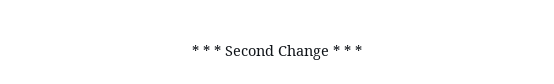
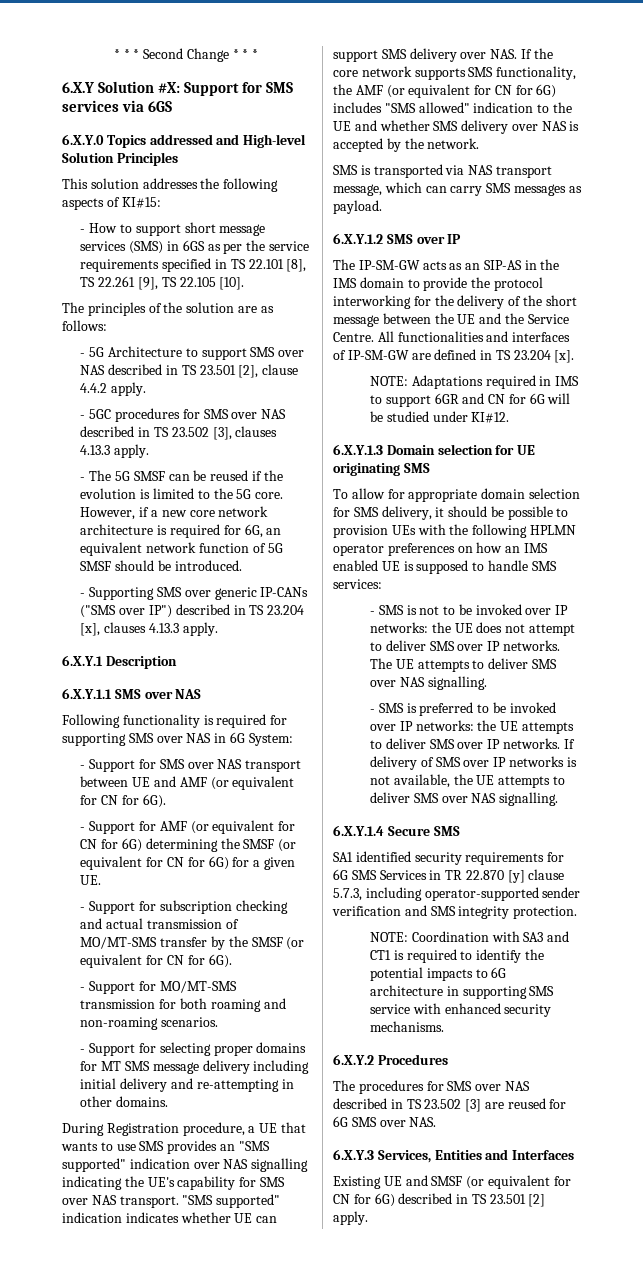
+ 6.X.Y Solution #X: Support for SMS services via 6GS
+ 6.X.Y.0 Topics addressed and High-level Solution Principles
+ This solution addresses the following aspects of KI#15:
+ - How to support short message services (SMS) in 6GS as per the service requirements specified in TS 22.101 [8], TS 22.261 [9], TS 22.105 [10].
+ The principles of the solution are as follows:
+ - 5G Architecture to support SMS over NAS described in TS 23.501 [2], clause 4.4.2 apply.
+ - 5GC procedures for SMS over NAS described in TS 23.502 [3], clauses 4.13.3 apply.
+ - The 5G SMSF can be reused if the evolution is limited to the 5G core. However, if a new core network architecture is required for 6G, an equivalent network function of 5G SMSF should be introduced.
+ - Supporting SMS over generic IP-CANs ("SMS over IP") described in TS 23.204 [x], clauses 4.13.3 apply.
+ 6.X.Y.1 Description
+ 6.X.Y.1.1 SMS over NAS
+ Following functionality is required for supporting SMS over NAS in 6G System:
+ - Support for SMS over NAS transport between UE and AMF (or equivalent for CN for 6G).
+ - Support for AMF (or equivalent for CN for 6G) determining the SMSF (or equivalent for CN for 6G) for a given UE.
+ - Support for subscription checking and actual transmission of MO/MT-SMS transfer by the SMSF (or equivalent for CN for 6G).
+ - Support for MO/MT-SMS transmission for both roaming and non-roaming scenarios.
+ - Support for selecting proper domains for MT SMS message delivery including initial delivery and re-attempting in other domains.
+ During Registration procedure, a UE that wants to use SMS provides an "SMS supported" indication over NAS signalling indicating the UE's capability for SMS over NAS transport. "SMS supported" indication indicates whether UE can support SMS delivery over NAS. If the core network supports SMS functionality, the AMF (or equivalent for CN for 6G) includes "SMS allowed" indication to the UE and whether SMS delivery over NAS is accepted by the network.
+ SMS is transported via NAS transport message, which can carry SMS messages as payload.
+ 6.X.Y.1.2 SMS over IP
+ The IP-SM-GW acts as an SIP-AS in the IMS domain to provide the protocol interworking for the delivery of the short message between the UE and the Service Centre. All functionalities and interfaces of IP-SM-GW are defined in TS 23.204 [x].
+ NOTE: Adaptations required in IMS to support 6GR and CN for 6G will be studied under KI#12.
+ 6.X.Y.1.3 Domain selection for UE originating SMS
+ To allow for appropriate domain selection for SMS delivery, it should be possible to provision UEs with the following HPLMN operator preferences on how an IMS enabled UE is supposed to handle SMS services:
+ - SMS is not to be invoked over IP networks: the UE does not attempt to deliver SMS over IP networks. The UE attempts to deliver SMS over NAS signalling.
+ - SMS is preferred to be invoked over IP networks: the UE attempts to deliver SMS over IP networks. If delivery of SMS over IP networks is not available, the UE attempts to deliver SMS over NAS signalling.
+ 6.X.Y.1.4 Secure SMS
+ SA1 identified security requirements for 6G SMS Services in TR 22.870 [y] clause 5.7.3, including operator-supported sender verification and SMS integrity protection.
+ NOTE: Coordination with SA3 and CT1 is required to identify the potential impacts to 6G architecture in supporting SMS service with enhanced security mechanisms.
+ 6.X.Y.2 Procedures
+ The procedures for SMS over NAS described in TS 23.502 [3] are reused for 6G SMS over NAS.
+ 6.X.Y.3 Services, Entities and Interfaces
+ Existing UE and SMSF (or equivalent for CN for 6G) described in TS 23.501 [2] apply.

